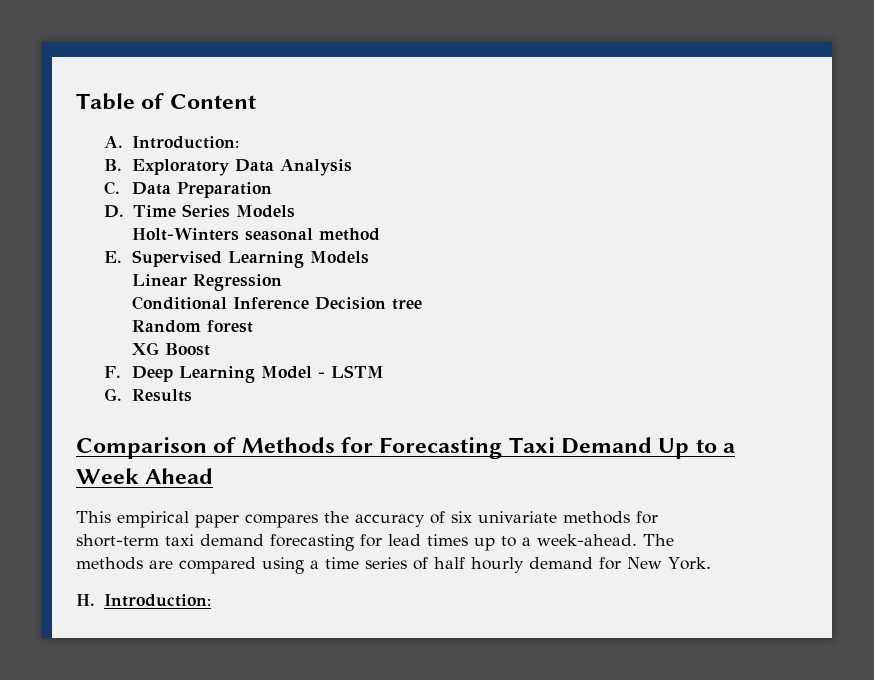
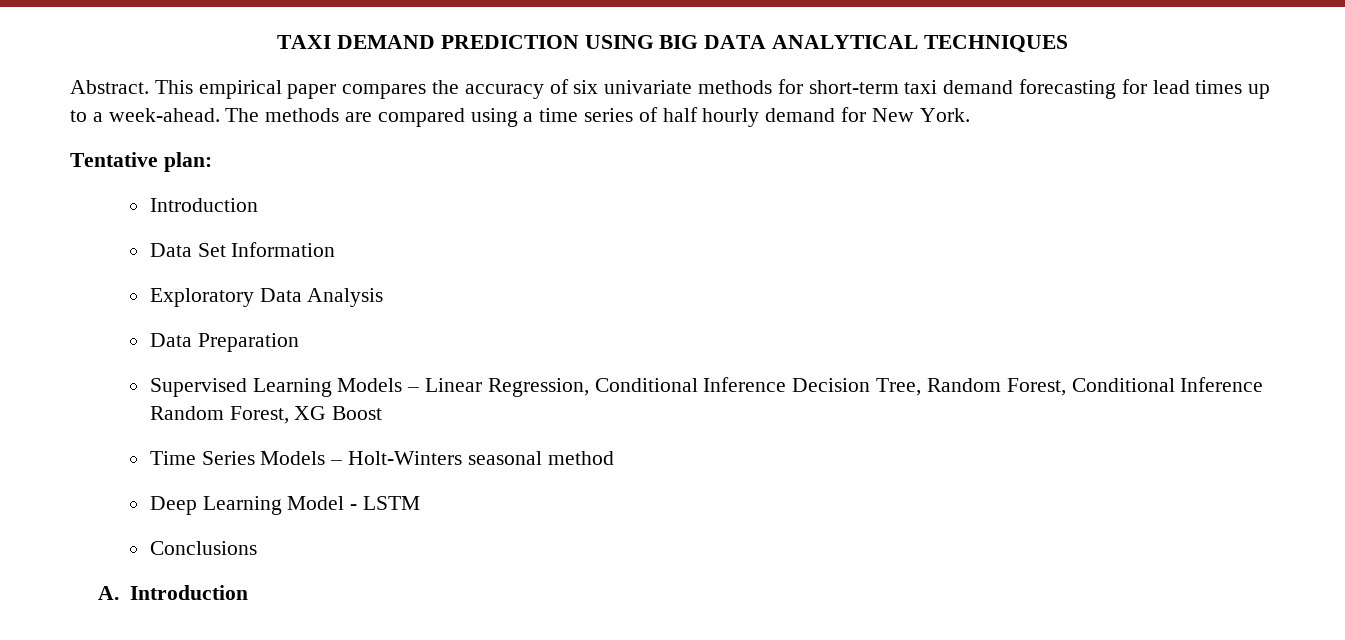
- Table of Content
- A. Introduction:
- B. Exploratory Data Analysis
- C. Data Preparation
- D. Time Series Models
- Holt-Winters seasonal method
- E. Supervised Learning Models
- Linear Regression
- Conditional Inference Decision tree
- Random forest
- XG Boost
- F. Deep Learning Model - LSTM
- G. Results
- Comparison of Methods for Forecasting Taxi Demand Up to a Week Ahead
- This empirical paper compares the accuracy of six univariate methods for short-term taxi demand forecasting for lead times up to a week-ahead.
+ TAXI DEMAND PREDICTION USING BIG DATA ANALYTICAL TECHNIQUES
+ Abstract. This empirical paper compares the accuracy of six univariate methods for short-term taxi demand forecasting for lead times up to a week-ahead.
- H. Introduction:
+ Tentative plan:
+ Introduction
+ Data Set Information
+ Exploratory Data Analysis
+ Data Preparation
+ Supervised Learning Models – Linear Regression, Conditional Inference Decision Tree, Random Forest, Conditional Inference Random Forest, XG Boost
+ Time Series Models – Holt-Winters seasonal method
+ Deep Learning Model - LSTM
+ Conclusions
+ A. Introduction

